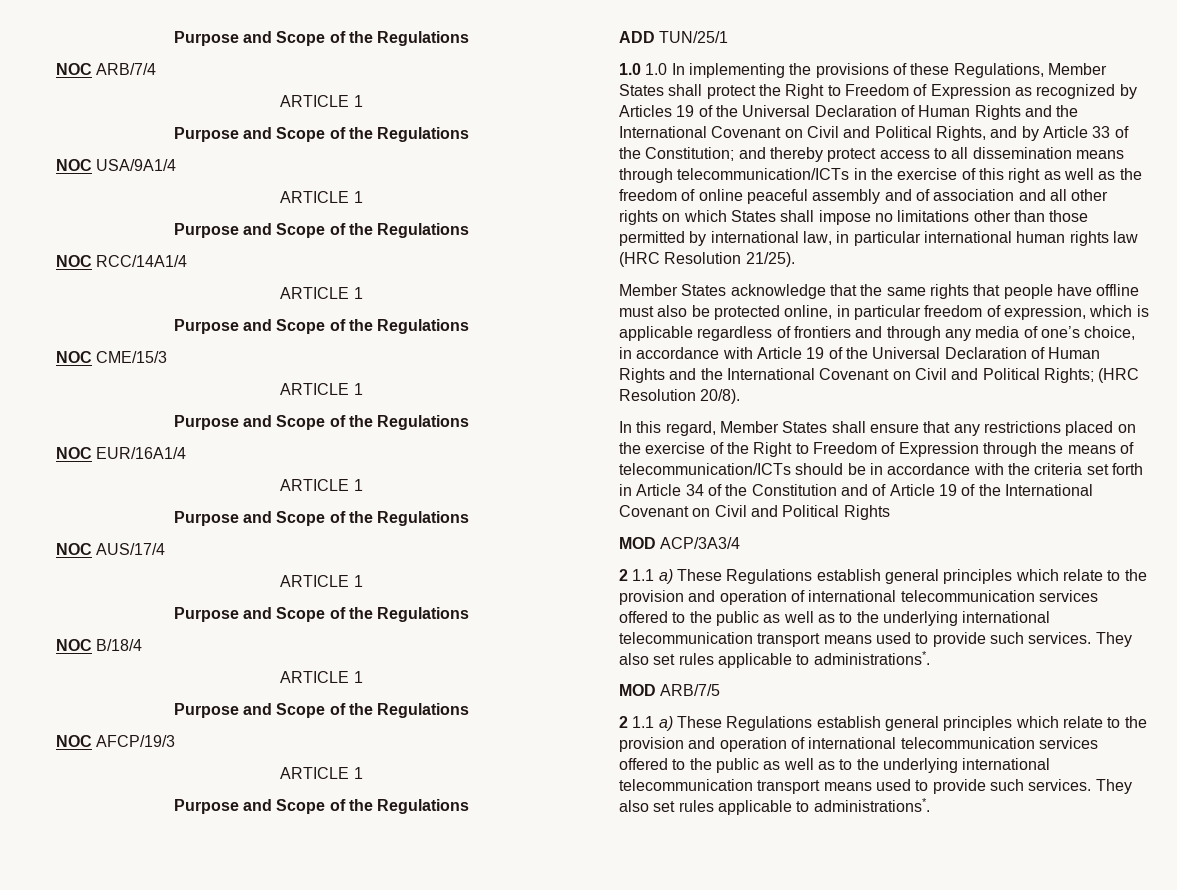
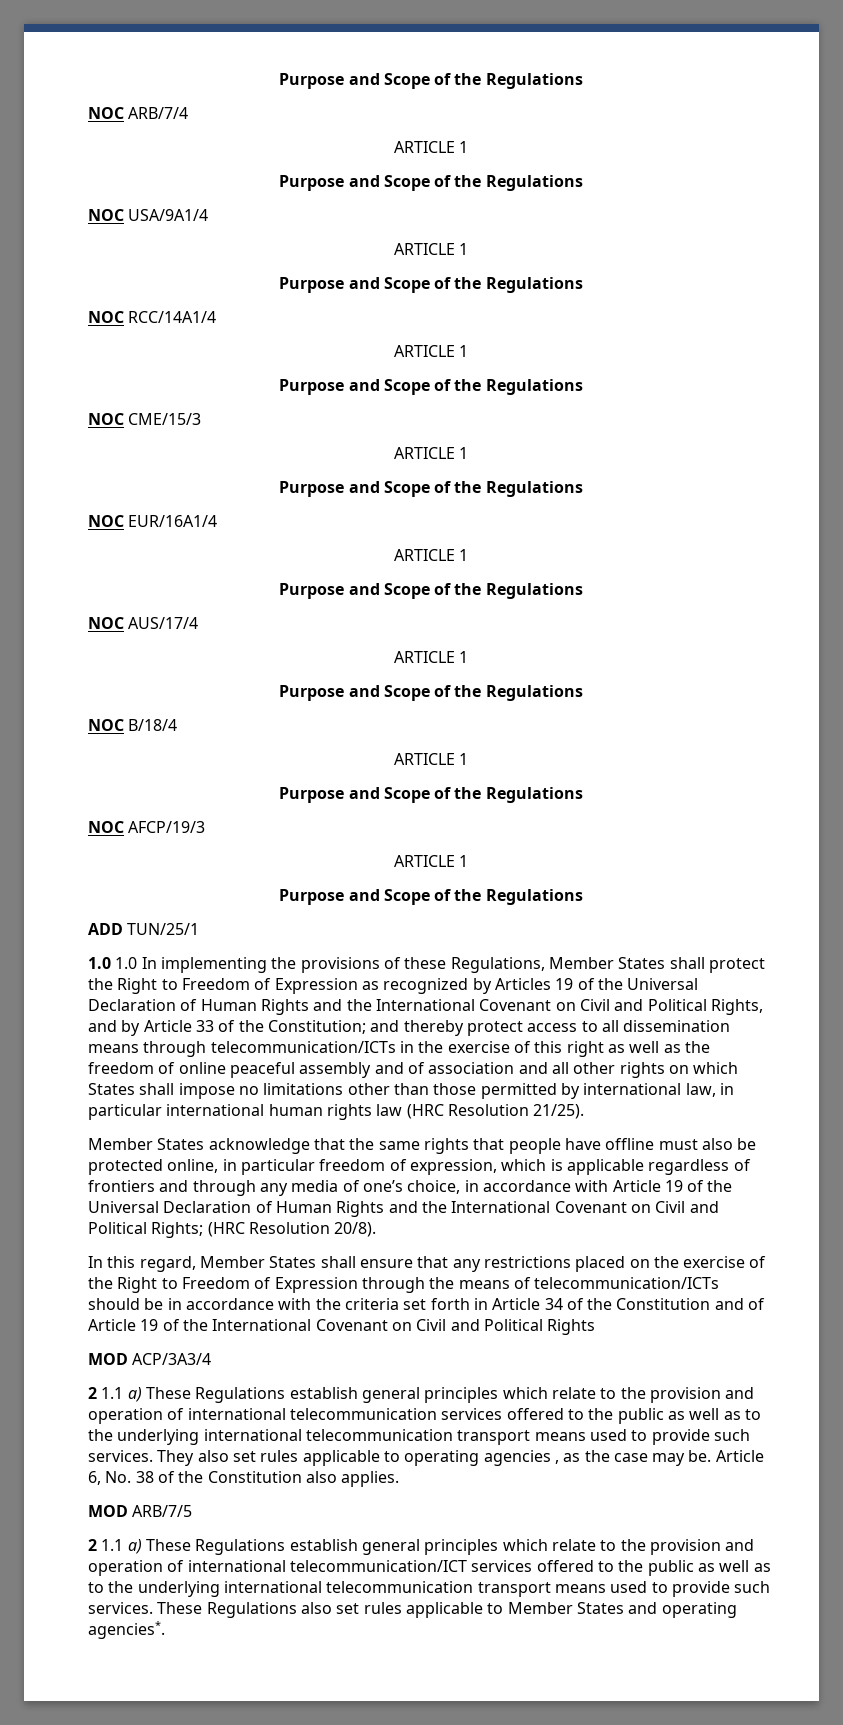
  MOD ACP/3A3/4
- 2 1.1 a) These Regulations establish general principles which relate to the provision and operation of international telecommunication services offered to the public as well as to the underlying international telecommunication transport means used to provide such services. They also set rules applicable to administrations*.
+ 2 1.1 a) These Regulations establish general principles which relate to the provision and operation of international telecommunication services offered to the public as well as to the underlying international telecommunication transport means used to provide such services. They also set rules applicable to operating agencies , as the case may be. Article 6, No. 38 of the Constitution also applies.
  MOD ARB/7/5
- 2 1.1 a) These Regulations establish general principles which relate to the provision and operation of international telecommunication services offered to the public as well as to the underlying international telecommunication transport means used to provide such services. They also set rules applicable to administrations*.
+ 2 1.1 a) These Regulations establish general principles which relate to the provision and operation of international telecommunication/ICT services offered to the public as well as to the underlying international telecommunication transport means used to provide such services. These Regulations also set rules applicable to Member States and operating agencies*.

